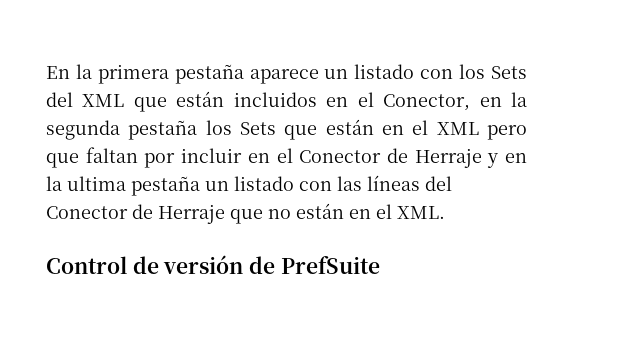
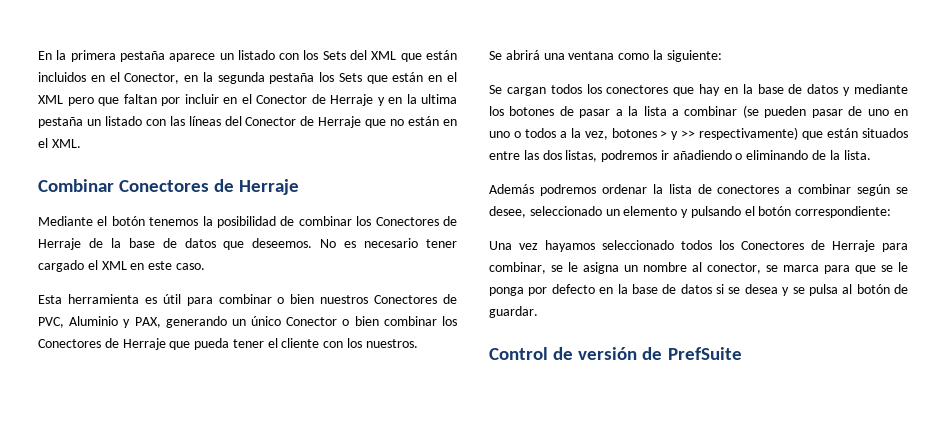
+ Combinar Conectores de Herraje
+ Mediante el botón tenemos la posibilidad de combinar los Conectores de Herraje de la base de datos que deseemos. No es necesario tener cargado el XML en este caso.
+ Esta herramienta es útil para combinar o bien nuestros Conectores de PVC, Aluminio y PAX, generando un único Conector o bien combinar los Conectores de Herraje que pueda tener el cliente con los nuestros.
+ Se abrirá una ventana como la siguiente:
+ Se cargan todos los conectores que hay en la base de datos y mediante los botones de pasar a la lista a combinar (se pueden pasar de uno en uno o todos a la vez, botones > y >> respectivamente) que están situados entre las dos listas, podremos ir añadiendo o eliminando de la lista.
+ Además podremos ordenar la lista de conectores a combinar según se desee, seleccionado un elemento y pulsando el botón correspondiente:
+ Una vez hayamos seleccionado todos los Conectores de Herraje para combinar, se le asigna un nombre al conector, se marca para que se le ponga por defecto en la base de datos si se desea y se pulsa al botón de guardar.

